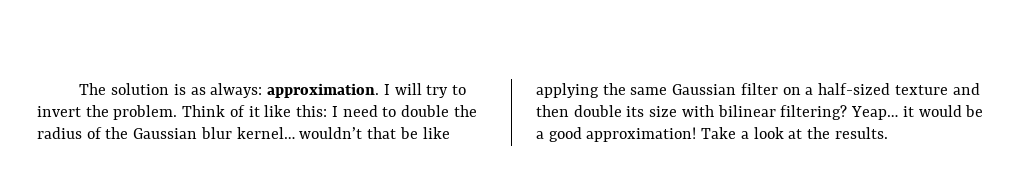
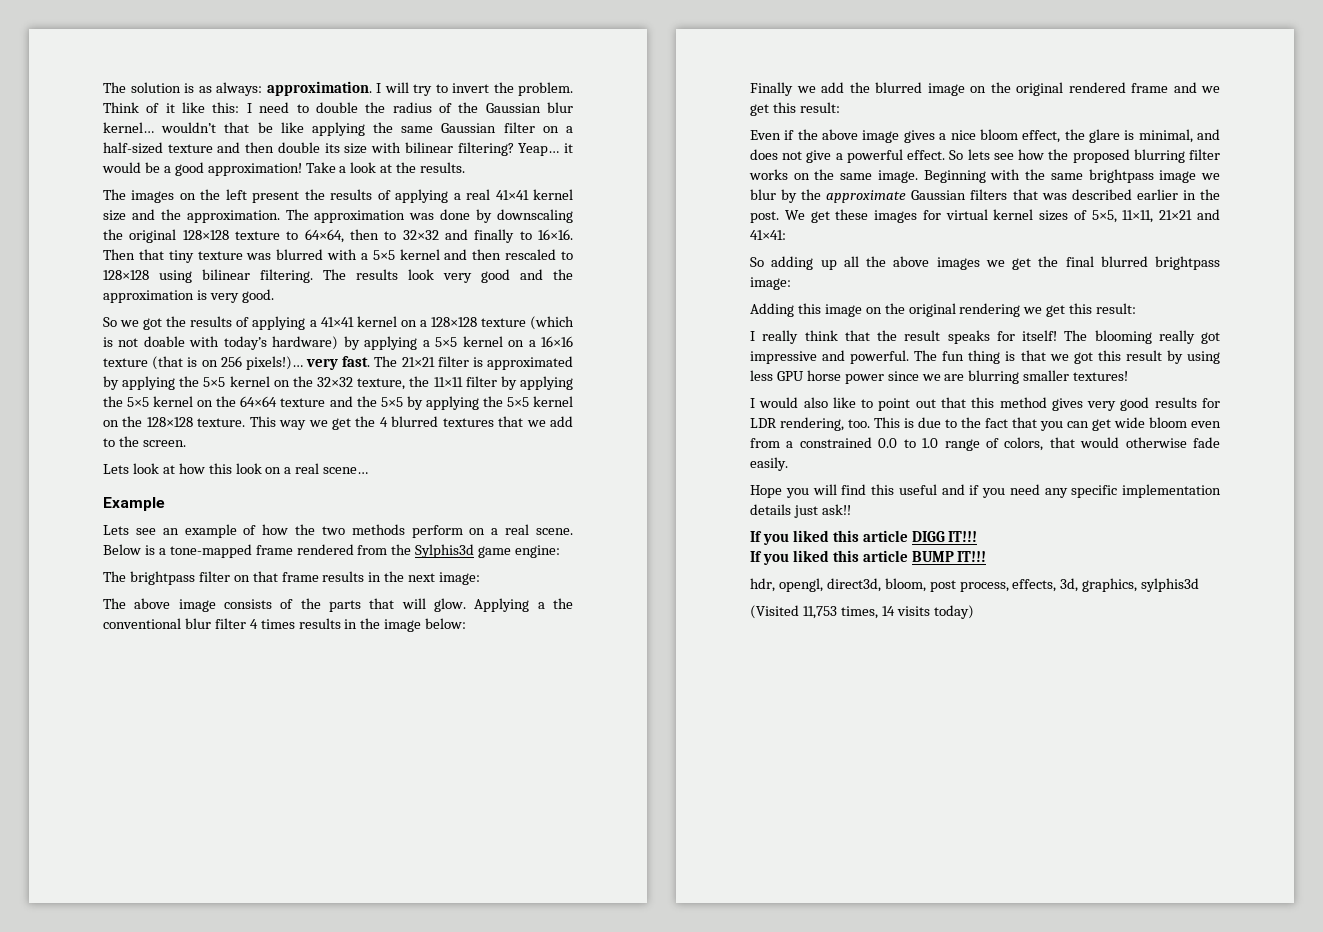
+ The images on the left present the results of applying a real 41×41 kernel size and the approximation. The approximation was done by downscaling the original 128×128 texture to 64×64, then to 32×32 and finally to 16×16. Then that tiny texture was blurred with a 5×5 kernel and then rescaled to 128×128 using bilinear filtering. The results look very good and the approximation is very good.
+ So we got the results of applying a 41×41 kernel on a 128×128 texture (which is not doable with today’s hardware) by applying a 5×5 kernel on a 16×16 texture (that is on 256 pixels!)… very fast. The 21×21 filter is approximated by applying the 5×5 kernel on the 32×32 texture, the 11×11 filter by applying the 5×5 kernel on the 64×64 texture and the 5×5 by applying the 5×5 kernel on the 128×128 texture. This way we get the 4 blurred textures that we add to the screen.
+ Lets look at how this look on a real scene…
+ Example
+ Lets see an example of how the two methods perform on a real scene. Below is a tone-mapped frame rendered from the Sylphis3d game engine:
+ The brightpass filter on that frame results in the next image:
+ The above image consists of the parts that will glow. Applying a the conventional blur filter 4 times results in the image below:
+ Finally we add the blurred image on the original rendered frame and we get this result:
+ Even if the above image gives a nice bloom effect, the glare is minimal, and does not give a powerful effect. So lets see how the proposed blurring filter works on the same image. Beginning with the same brightpass image we blur by the approximate Gaussian filters that was described earlier in the post. We get these images for virtual kernel sizes of 5×5, 11×11, 21×21 and 41×41:
+ So adding up all the above images we get the final blurred brightpass image:
+ Adding this image on the original rendering we get this result:
+ I really think that the result speaks for itself! The blooming really got impressive and powerful. The fun thing is that we got this result by using less GPU horse power since we are blurring smaller textures!
+ I would also like to point out that this method gives very good results for LDR rendering, too. This is due to the fact that you can get wide bloom even from a constrained 0.0 to 1.0 range of colors, that would otherwise fade easily.
+ Hope you will find this useful and if you need any specific implementation details just ask!!
+ If you liked this article DIGG IT!!!
+ If you liked this article BUMP IT!!!
+ hdr, opengl, direct3d, bloom, post process, effects, 3d, graphics, sylphis3d
+ (Visited 11,753 times, 14 visits today)

